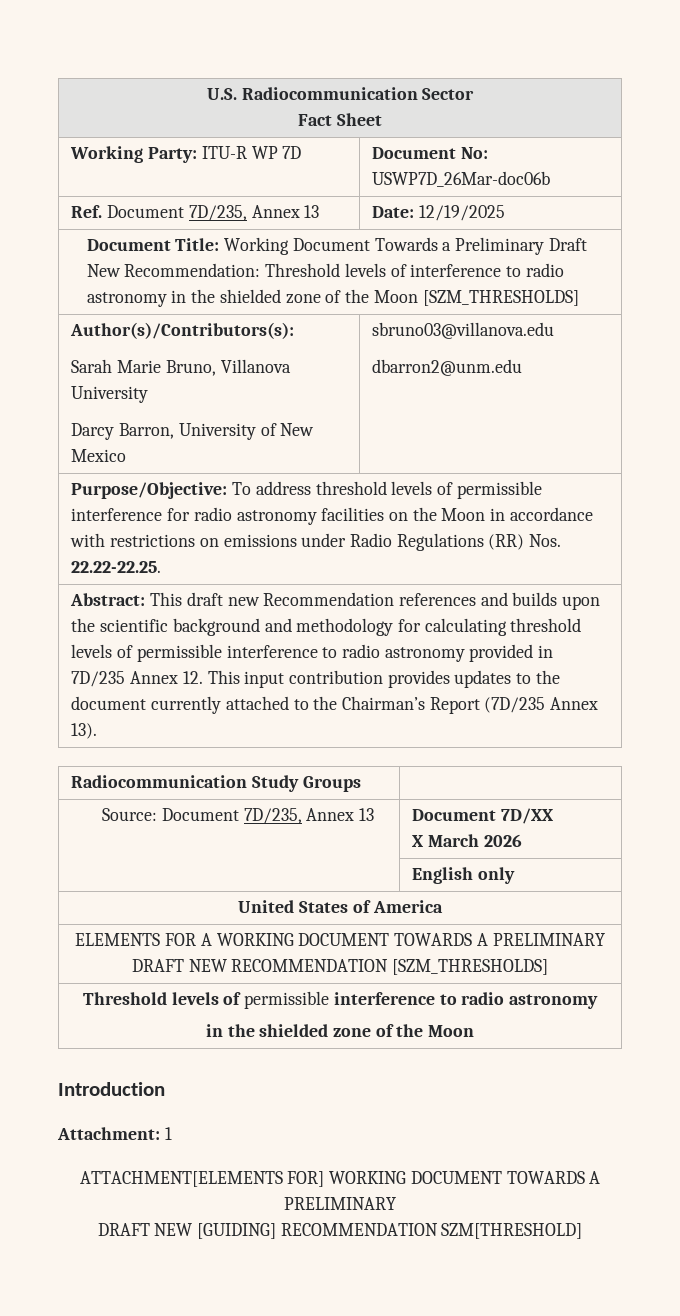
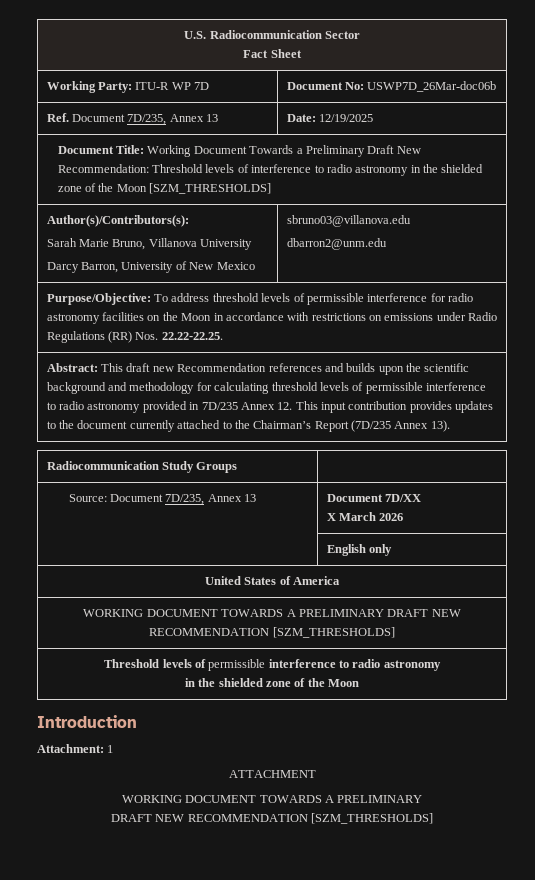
- ELEMENTS FOR A WORKING DOCUMENT TOWARDS A PRELIMINARY DRAFT NEW RECOMMENDATION [SZM_THRESHOLDS]
+ WORKING DOCUMENT TOWARDS A PRELIMINARY DRAFT NEW RECOMMENDATION [SZM_THRESHOLDS]
- ATTACHMENT[ELEMENTS FOR] WORKING DOCUMENT TOWARDS A PRELIMINARY
- DRAFT NEW [GUIDING] RECOMMENDATION SZM[THRESHOLD]
+ ATTACHMENT
+ WORKING DOCUMENT TOWARDS A PRELIMINARY
+ DRAFT NEW RECOMMENDATION [SZM_THRESHOLDS]

